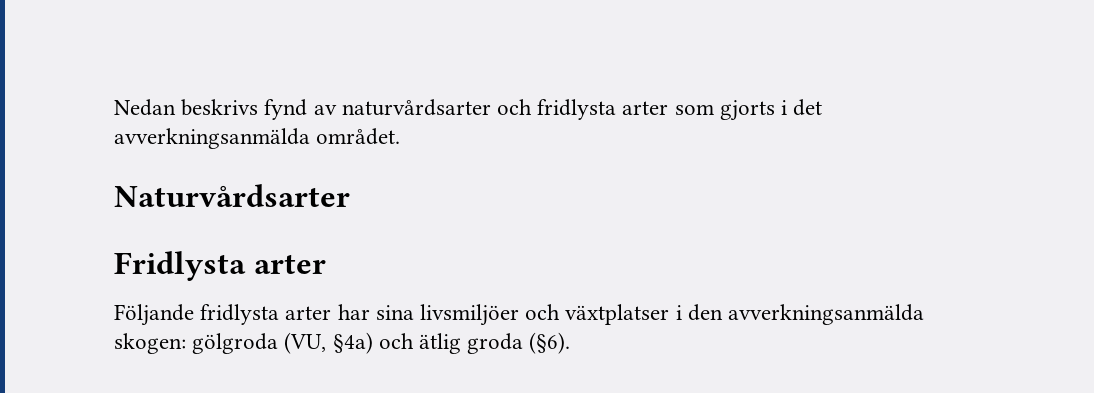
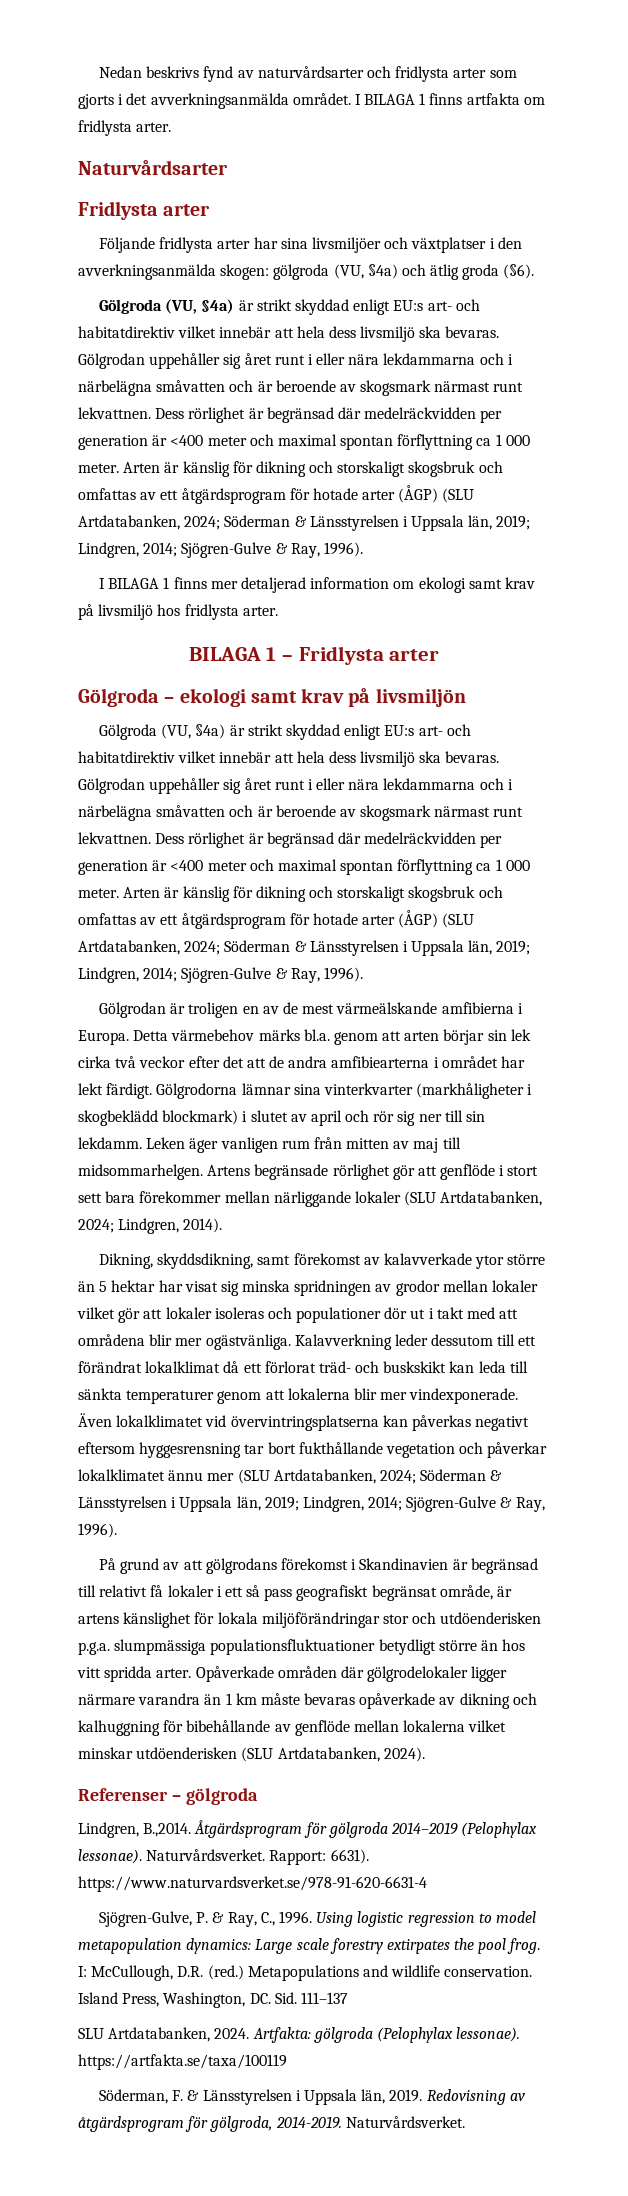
+ I BILAGA 1 finns artfakta om fridlysta arter.
  Följande fridlysta arter har sina livsmiljöer och växtplatser i den avverkningsanmälda skogen: gölgroda (VU, §4a) och ätlig groda (§6).
+ Gölgroda (VU, §4a) är strikt skyddad enligt EU:s art- och habitatdirektiv vilket innebär att hela dess livsmiljö ska bevaras. Gölgrodan uppehåller sig året runt i eller nära lekdammarna och i närbelägna småvatten och är beroende av skogsmark närmast runt lekvattnen. Dess rörlighet är begränsad där medelräckvidden per generation är <400 meter och maximal spontan förflyttning ca 1 000 meter. Arten är känslig för dikning och storskaligt skogsbruk och omfattas av ett åtgärdsprogram för hotade arter (ÅGP) (SLU Artdatabanken, 2024; Söderman & Länsstyrelsen i Uppsala län, 2019; Lindgren, 2014; Sjögren-Gulve & Ray, 1996).
+ I BILAGA 1 finns mer detaljerad information om ekologi samt krav på livsmiljö hos fridlysta arter.
+ BILAGA 1 – Fridlysta arter
+ Gölgroda – ekologi samt krav på livsmiljön
+ Gölgroda (VU, §4a) är strikt skyddad enligt EU:s art- och habitatdirektiv vilket innebär att hela dess livsmiljö ska bevaras. Gölgrodan uppehåller sig året runt i eller nära lekdammarna och i närbelägna småvatten och är beroende av skogsmark närmast runt lekvattnen. Dess rörlighet är begränsad där medelräckvidden per generation är <400 meter och maximal spontan förflyttning ca 1 000 meter. Arten är känslig för dikning och storskaligt skogsbruk och omfattas av ett åtgärdsprogram för hotade arter (ÅGP) (SLU Artdatabanken, 2024; Söderman & Länsstyrelsen i Uppsala län, 2019; Lindgren, 2014; Sjögren-Gulve & Ray, 1996).
+ Gölgrodan är troligen en av de mest värmeälskande amfibierna i Europa. Detta värmebehov märks bl.a. genom att arten börjar sin lek cirka två veckor efter det att de andra amfibiearterna i området har lekt färdigt. Gölgrodorna lämnar sina vinterkvarter (markhåligheter i skogbeklädd blockmark) i slutet av april och rör sig ner till sin lekdamm. Leken äger vanligen rum från mitten av maj till midsommarhelgen. Artens begränsade rörlighet gör att genflöde i stort sett bara förekommer mellan närliggande lokaler (SLU Artdatabanken, 2024; Lindgren, 2014).
+ Dikning, skyddsdikning, samt förekomst av kalavverkade ytor större än 5 hektar har visat sig minska spridningen av grodor mellan lokaler vilket gör att lokaler isoleras och populationer dör ut i takt med att områdena blir mer ogästvänliga. Kalavverkning leder dessutom till ett förändrat lokalklimat då ett förlorat träd- och buskskikt kan leda till sänkta temperaturer genom att lokalerna blir mer vindexponerade. Även lokalklimatet vid övervintringsplatserna kan påverkas negativt eftersom hyggesrensning tar bort fukthållande vegetation och påverkar lokalklimatet ännu mer (SLU Artdatabanken, 2024; Söderman & Länsstyrelsen i Uppsala län, 2019; Lindgren, 2014; Sjögren-Gulve & Ray, 1996).
+ På grund av att gölgrodans förekomst i Skandinavien är begränsad till relativt få lokaler i ett så pass geografiskt begränsat område, är artens känslighet för lokala miljöförändringar stor och utdöenderisken p.g.a. slumpmässiga populationsfluktuationer betydligt större än hos vitt spridda arter. Opåverkade områden där gölgrodelokaler ligger närmare varandra än 1 km måste bevaras opåverkade av dikning och kalhuggning för bibehållande av genflöde mellan lokalerna vilket minskar utdöenderisken (SLU Artdatabanken, 2024).
+ Referenser – gölgroda
+ Lindgren, B.,2014. Åtgärdsprogram för gölgroda 2014–2019 (Pelophylax lessonae). Naturvårdsverket. Rapport: 6631). https://www.naturvardsverket.se/978-91-620-6631-4
+ Sjögren-Gulve, P. & Ray, C., 1996. Using logistic regression to model metapopulation dynamics: Large scale forestry extirpates the pool frog. I: McCullough, D.R. (red.) Metapopulations and wildlife conservation. Island Press, Washington, DC. Sid. 111–137
+ SLU Artdatabanken, 2024. Artfakta: gölgroda (Pelophylax lessonae). https://artfakta.se/taxa/100119
+ Söderman, F. & Länsstyrelsen i Uppsala län, 2019. Redovisning av åtgärdsprogram för gölgroda, 2014-2019. Naturvårdsverket.

